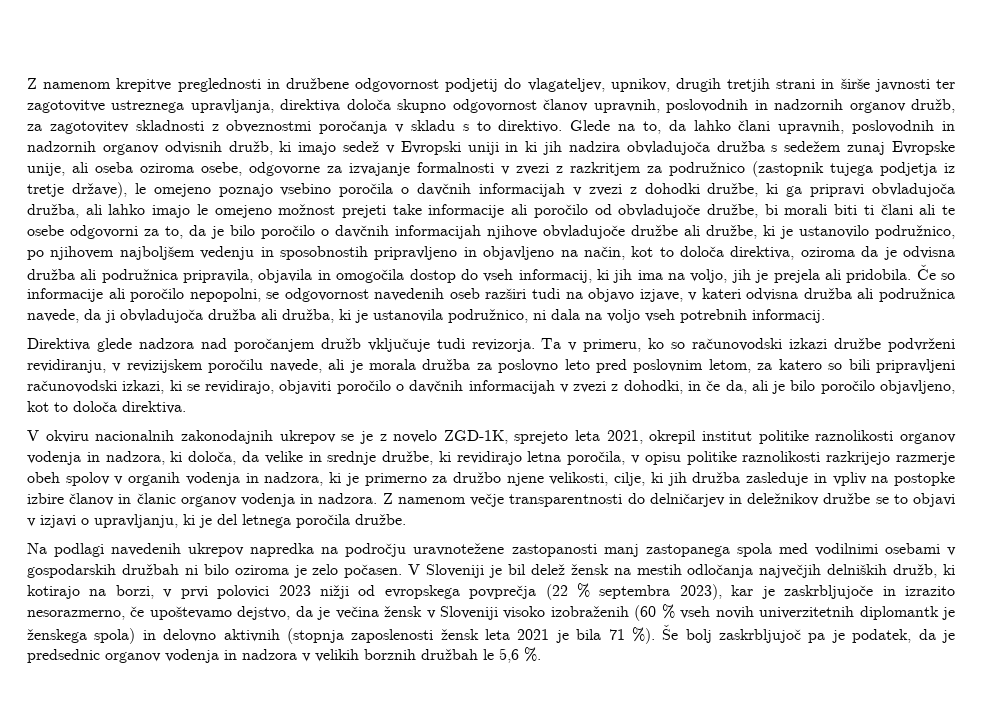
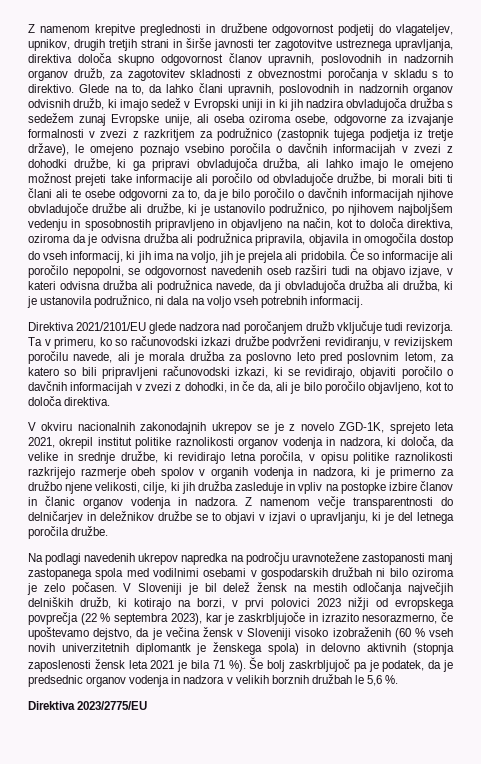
- Direktiva glede nadzora nad poročanjem družb vključuje tudi revizorja.
+ Direktiva 2021/2101/EU glede nadzora nad poročanjem družb vključuje tudi revizorja.
+ Direktiva 2023/2775/EU

